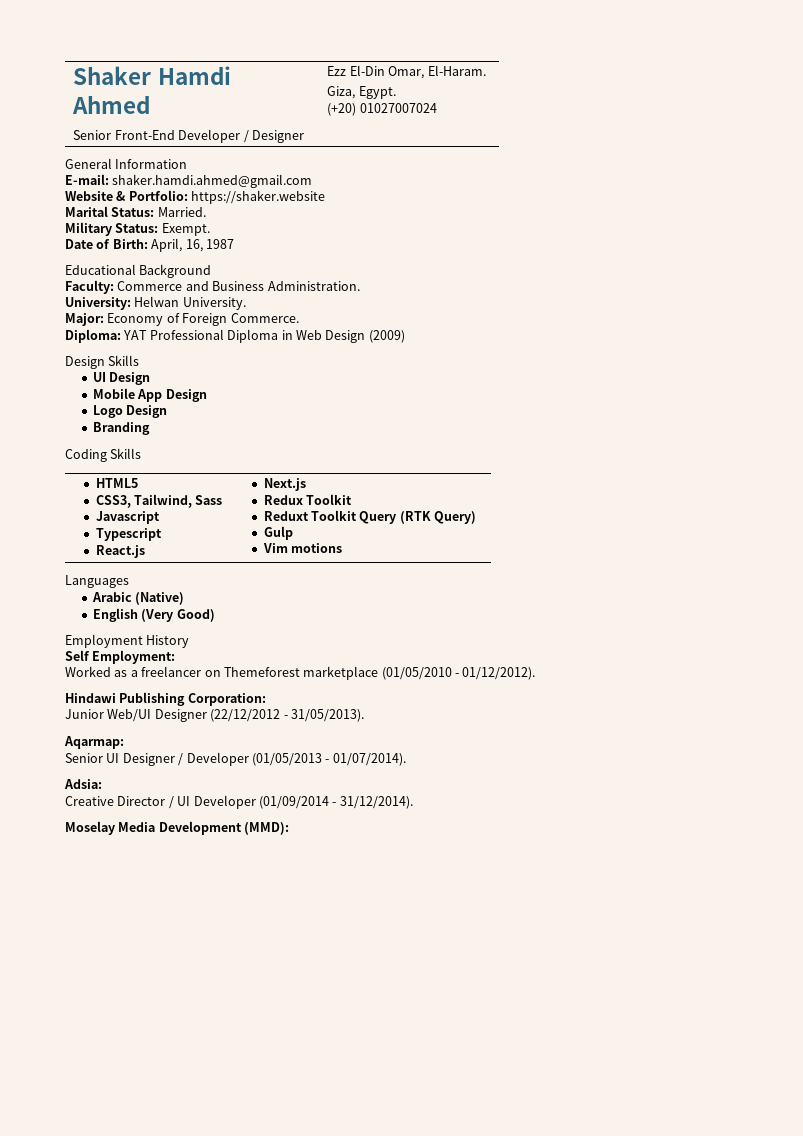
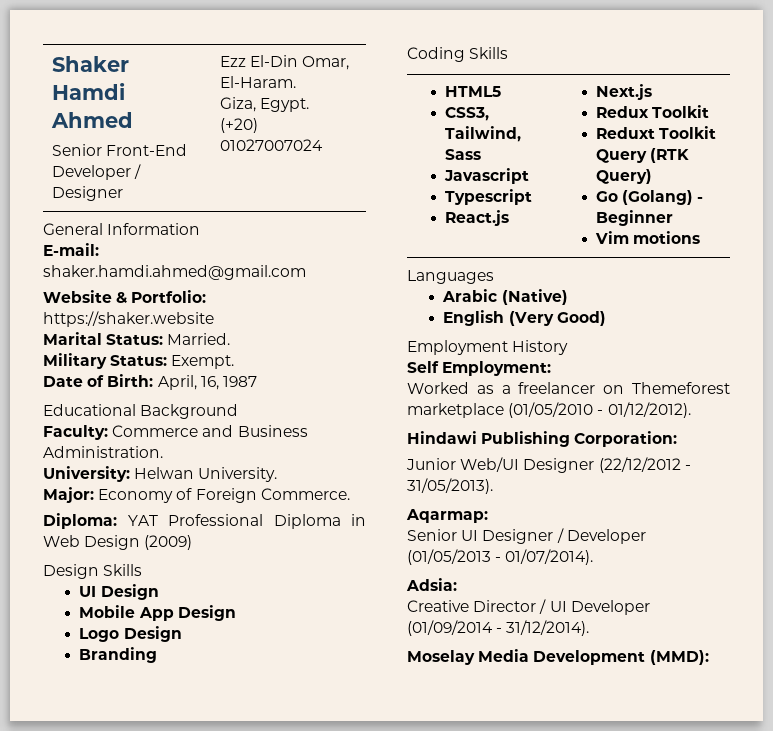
  HTML5
  CSS3, Tailwind, Sass
  Javascript
  Typescript
  React.js | Next.js
  Redux Toolkit
  Reduxt Toolkit Query (RTK Query)
- Gulp
+ Go (Golang) - Beginner

